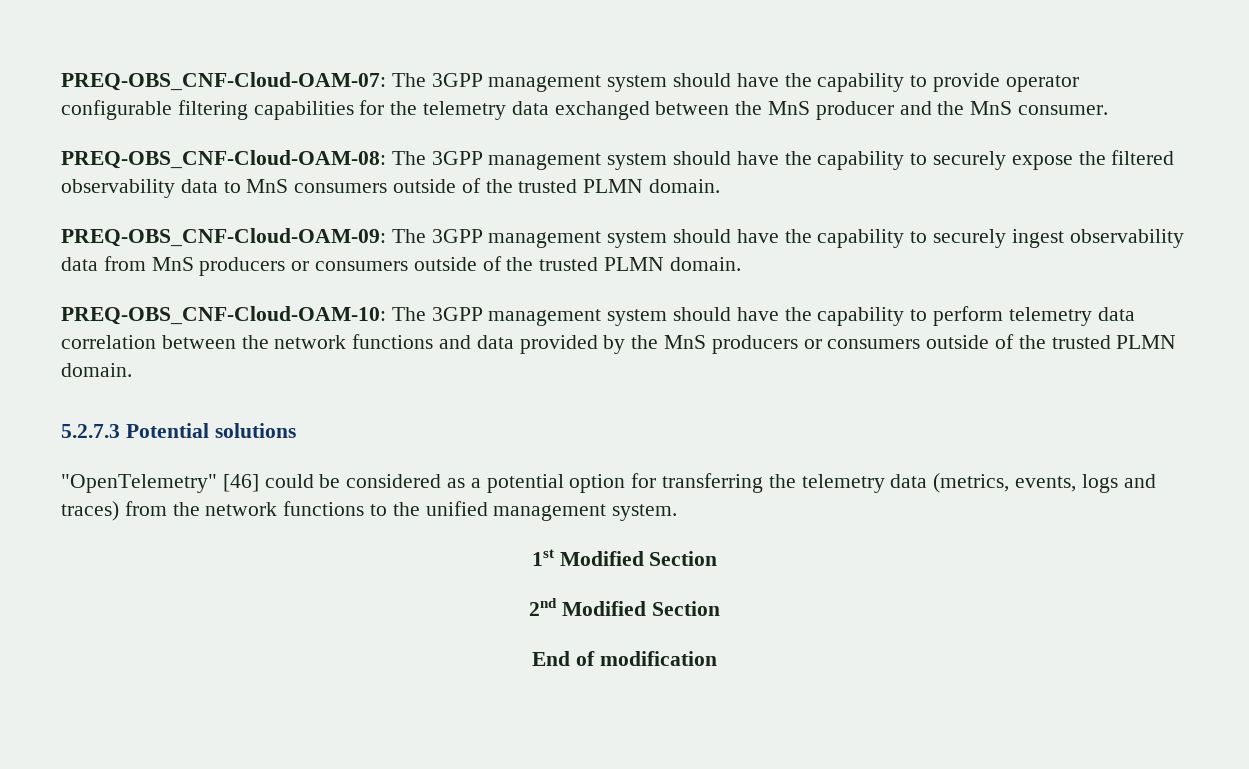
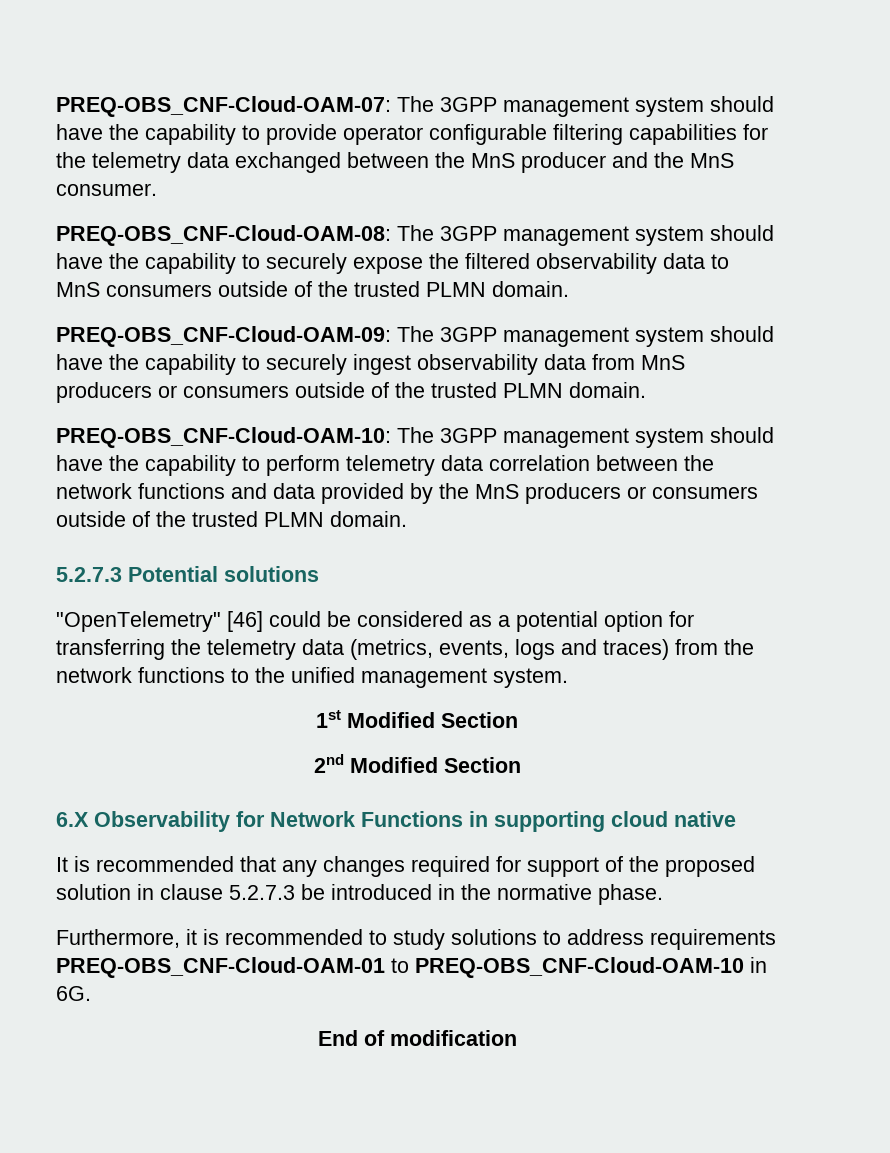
+ 6.X Observability for Network Functions in supporting cloud native
+ It is recommended that any changes required for support of the proposed solution in clause 5.2.7.3 be introduced in the normative phase.
+ Furthermore, it is recommended to study solutions to address requirements PREQ-OBS_CNF-Cloud-OAM-01 to PREQ-OBS_CNF-Cloud-OAM-10 in 6G.

